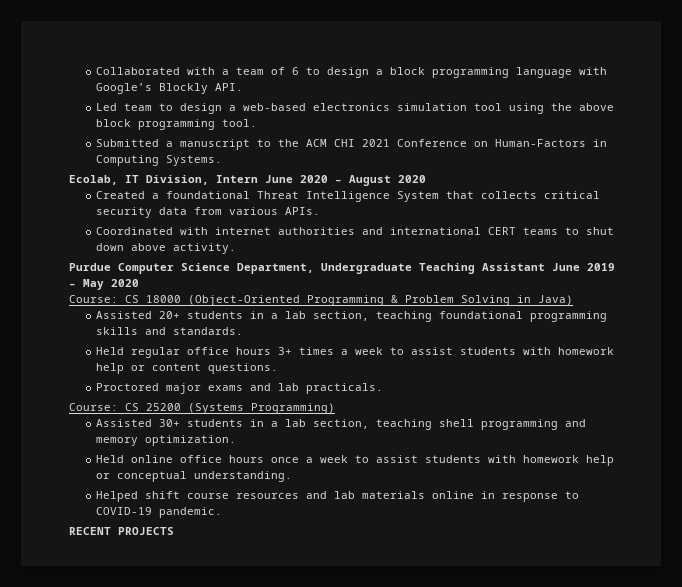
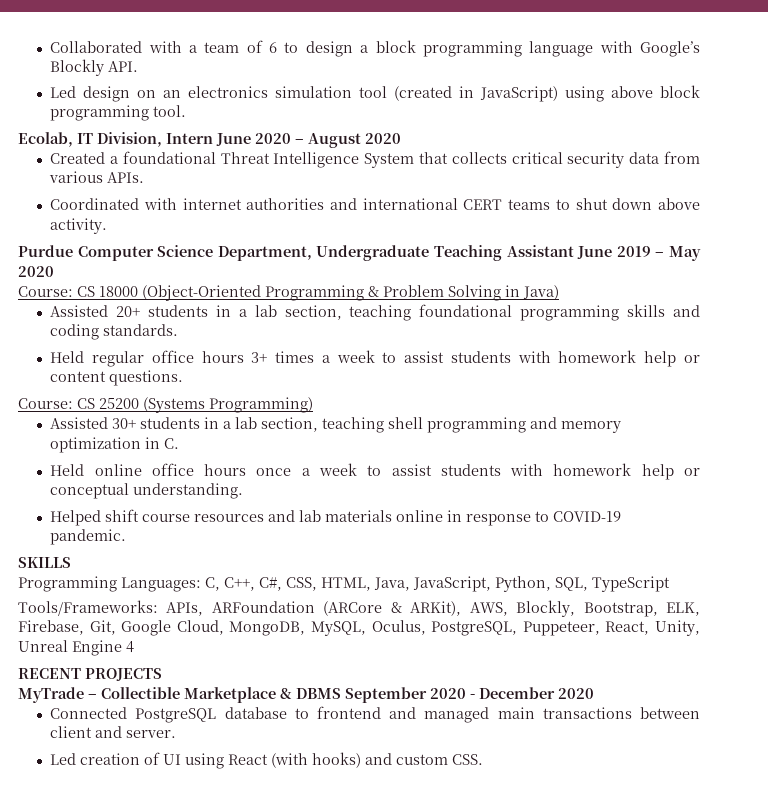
- Led team to design a web-based electronics simulation tool using the above block programming tool.
- Submitted a manuscript to the ACM CHI 2021 Conference on Human-Factors in Computing Systems.
+ Led design on an electronics simulation tool (created in JavaScript) using above block programming tool.
- Assisted 20+ students in a lab section, teaching foundational programming skills and standards.
+ Assisted 20+ students in a lab section, teaching foundational programming skills and coding standards.
- Proctored major exams and lab practicals.
- Assisted 30+ students in a lab section, teaching shell programming and memory optimization.
+ Assisted 30+ students in a lab section, teaching shell programming and memory optimization in C.
+ SKILLS
+ Programming Languages: C, C++, C#, CSS, HTML, Java, JavaScript, Python, SQL, TypeScript
+ Tools/Frameworks: APIs, ARFoundation (ARCore & ARKit), AWS, Blockly, Bootstrap, ELK, Firebase, Git, Google Cloud, MongoDB, MySQL, Oculus, PostgreSQL, Puppeteer, React, Unity, Unreal Engine 4
  RECENT PROJECTS
+ MyTrade – Collectible Marketplace & DBMS September 2020 - December 2020
+ Connected PostgreSQL database to frontend and managed main transactions between client and server.
+ Led creation of UI using React (with hooks) and custom CSS.

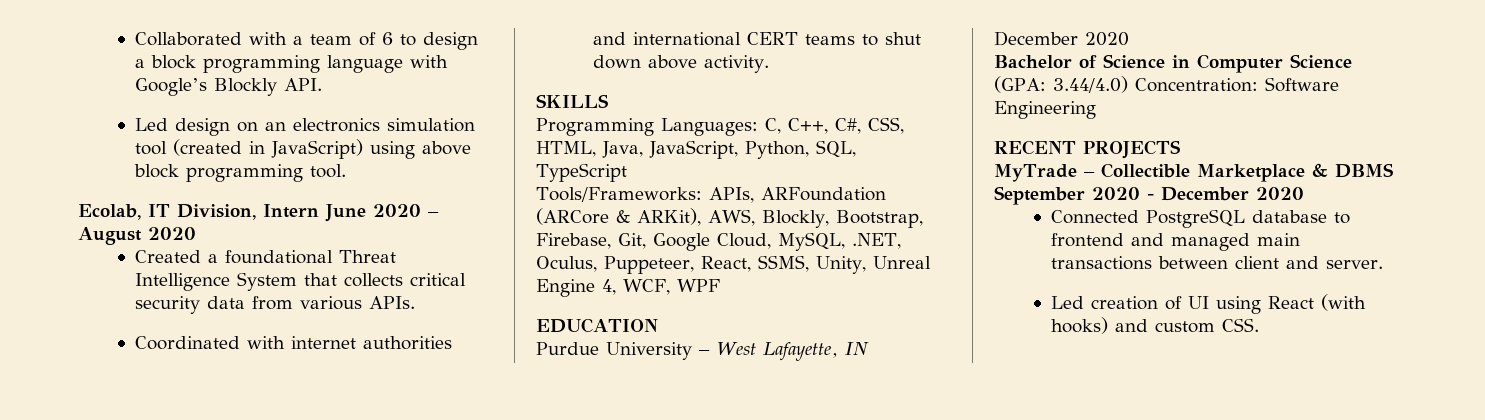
- Purdue Computer Science Department, Undergraduate Teaching Assistant June 2019 – May 2020
- Course: CS 18000 (Object-Oriented Programming & Problem Solving in Java)
- Assisted 20+ students in a lab section, teaching foundational programming skills and coding standards.
- Held regular office hours 3+ times a week to assist students with homework help or content questions.
- Course: CS 25200 (Systems Programming)
- Assisted 30+ students in a lab section, teaching shell programming and memory optimization in C.
- Held online office hours once a week to assist students with homework help or conceptual understanding.
- Helped shift course resources and lab materials online in response to COVID-19 pandemic.
- Tools/Frameworks: APIs, ARFoundation (ARCore & ARKit), AWS, Blockly, Bootstrap, ELK, Firebase, Git, Google Cloud, MongoDB, MySQL, Oculus, PostgreSQL, Puppeteer, React, Unity, Unreal Engine 4
+ Tools/Frameworks: APIs, ARFoundation (ARCore & ARKit), AWS, Blockly, Bootstrap, Firebase, Git, Google Cloud, MySQL, .NET, Oculus, Puppeteer, React, SSMS, Unity, Unreal Engine 4, WCF, WPF
+ EDUCATION
+ Purdue University – West Lafayette, IN December 2020
+ Bachelor of Science in Computer Science (GPA: 3.44/4.0) Concentration: Software Engineering

